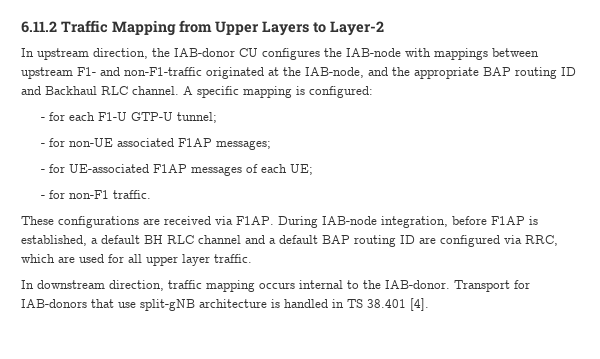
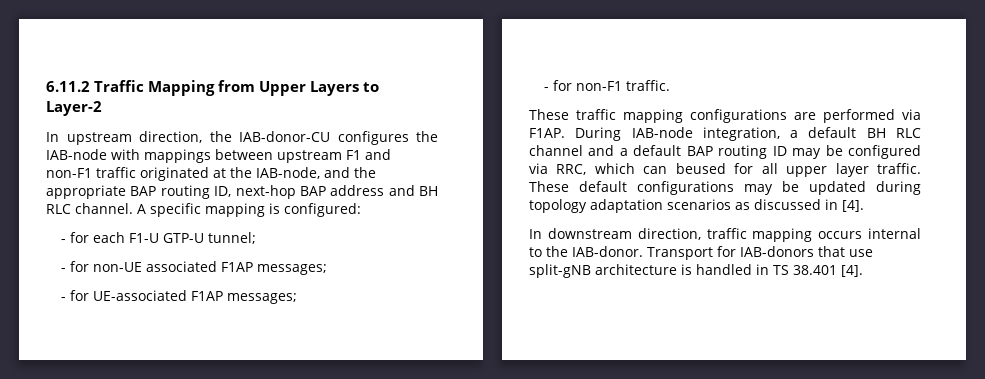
- In upstream direction, the IAB-donor CU configures the IAB-node with mappings between upstream F1- and non-F1-traffic originated at the IAB-node, and the appropriate BAP routing ID and Backhaul RLC channel.
+ In upstream direction, the IAB-donor-CU configures the IAB-node with mappings between upstream F1 and non-F1 traffic originated at the IAB-node, and the appropriate BAP routing ID, next-hop BAP address and BH RLC channel.
- - for UE-associated F1AP messages of each UE;
+ - for UE-associated F1AP messages;
- These configurations are received via F1AP.
+ These traffic mapping configurations are performed via F1AP.
- During IAB-node integration, before F1AP is established, a default BH RLC channel and a default BAP routing ID are configured via RRC, which are used for all upper layer traffic.
+ During IAB-node integration, a default BH RLC channel and a default BAP routing ID may be configured via RRC, which can beused for all upper layer traffic. These default configurations may be updated during topology adaptation scenarios as discussed in [4].

